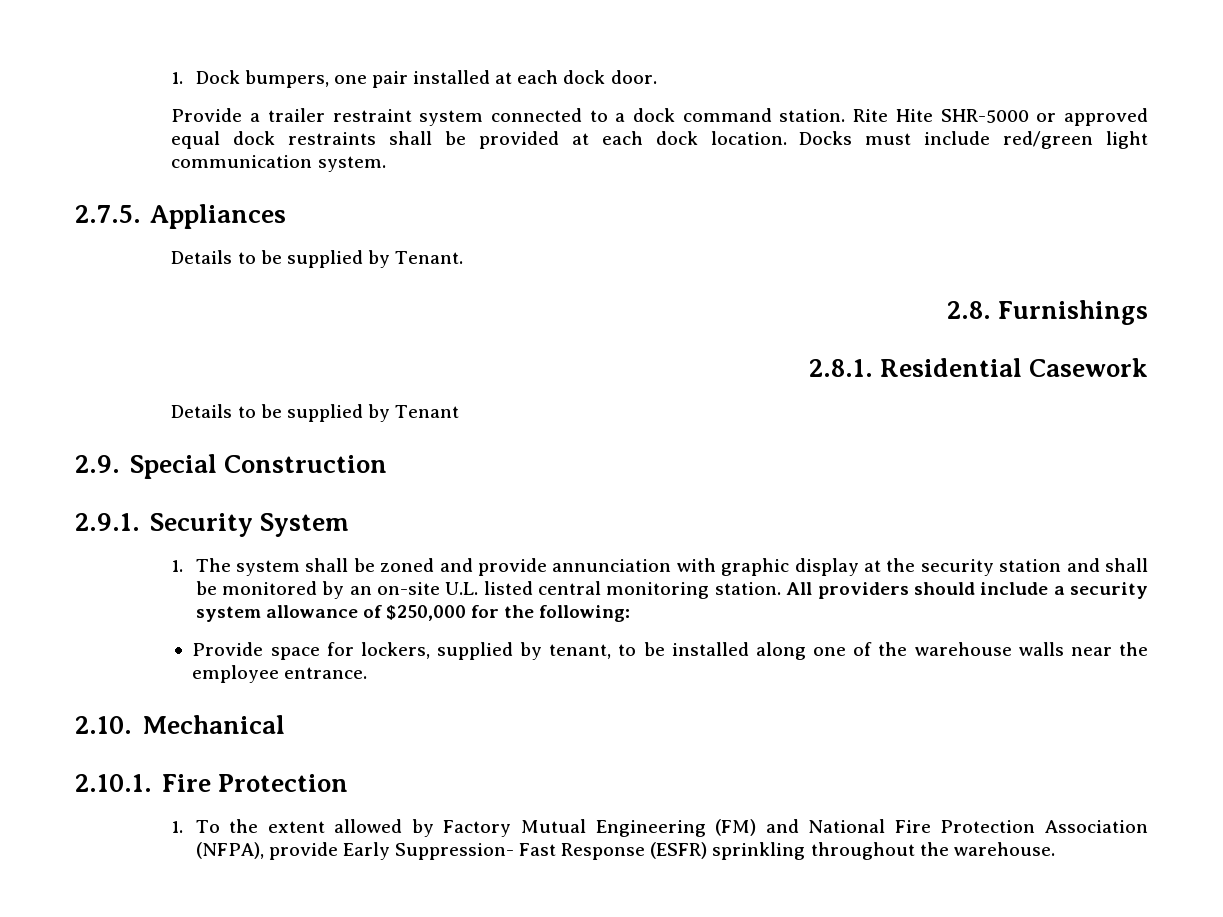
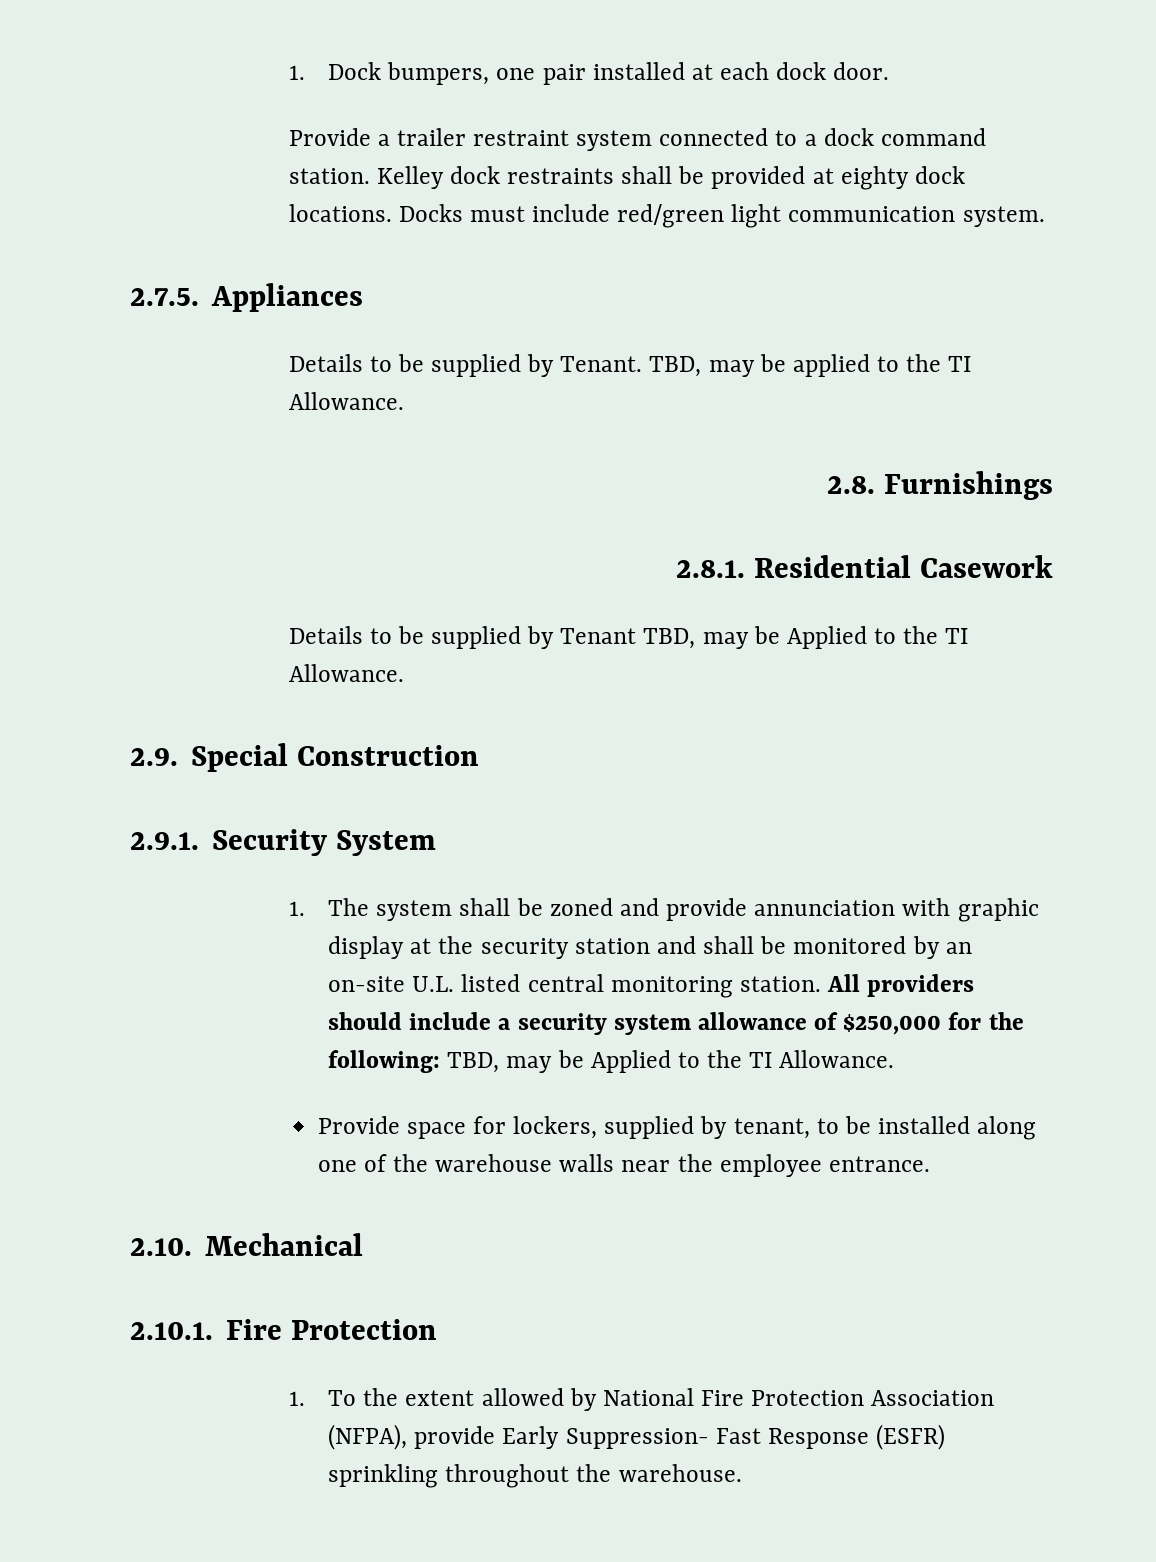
- Rite Hite SHR-5000 or approved equal dock restraints shall be provided at each dock location.
+ Kelley dock restraints shall be provided at eighty dock locations.
+ TBD, may be applied to the TI Allowance.
- Details to be supplied by Tenant
+ Details to be supplied by Tenant TBD, may be Applied to the TI Allowance.
- All providers should include a security system allowance of $250,000 for the following:
+ All providers should include a security system allowance of $250,000 for the following: TBD, may be Applied to the TI Allowance.
- 1. To the extent allowed by Factory Mutual Engineering (FM) and National Fire Protection Association (NFPA), provide Early Suppression- Fast Response (ESFR) sprinkling throughout the warehouse.
+ 1. To the extent allowed by National Fire Protection Association (NFPA), provide Early Suppression- Fast Response (ESFR) sprinkling throughout the warehouse.

